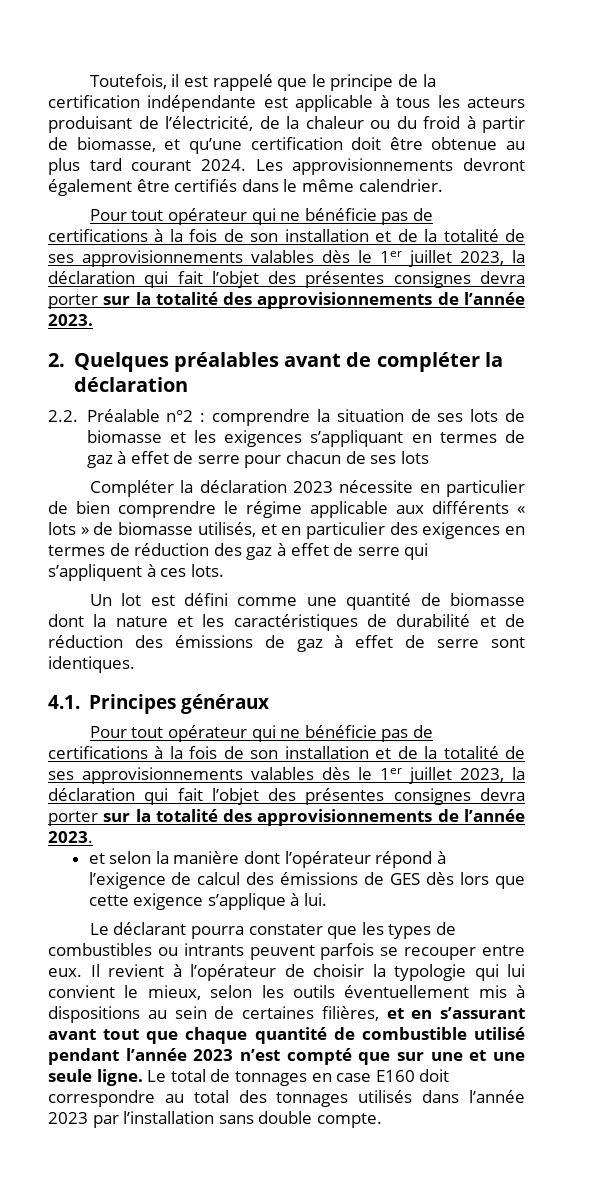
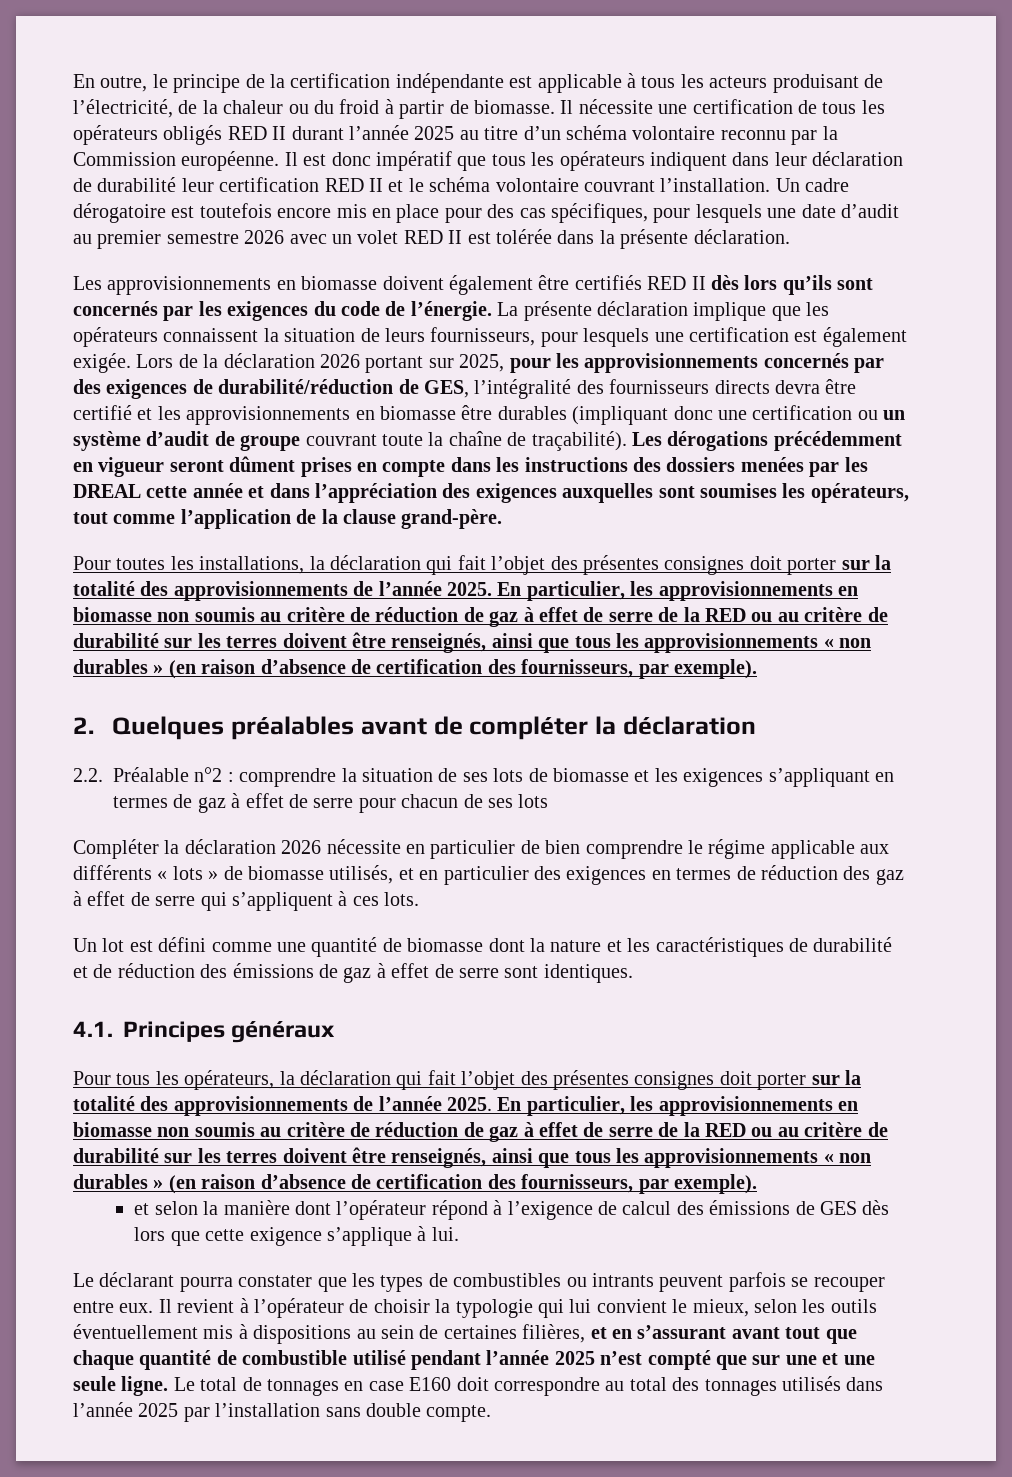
- Toutefois, il est rappelé que le principe de la certification indépendante est applicable à tous les acteurs produisant de l’électricité, de la chaleur ou du froid à partir de biomasse, et qu’une certification doit être obtenue au plus tard courant 2024. Les approvisionnements devront également être certifiés dans le même calendrier.
- Pour tout opérateur qui ne bénéficie pas de certifications à la fois de son installation et de la totalité de ses approvisionnements valables dès le 1er juillet 2023, la déclaration qui fait l’objet des présentes consignes devra porter sur la totalité des approvisionnements de l’année 2023.
+ En outre, le principe de la certification indépendante est applicable à tous les acteurs produisant de l’électricité, de la chaleur ou du froid à partir de biomasse. Il nécessite une certification de tous les opérateurs obligés RED II durant l’année 2025 au titre d’un schéma volontaire reconnu par la Commission européenne. Il est donc impératif que tous les opérateurs indiquent dans leur déclaration de durabilité leur certification RED II et le schéma volontaire couvrant l’installation. Un cadre dérogatoire est toutefois encore mis en place pour des cas spécifiques, pour lesquels une date d’audit au premier semestre 2026 avec un volet RED II est tolérée dans la présente déclaration.
+ Les approvisionnements en biomasse doivent également être certifiés RED II dès lors qu’ils sont concernés par les exigences du code de l’énergie. La présente déclaration implique que les opérateurs connaissent la situation de leurs fournisseurs, pour lesquels une certification est également exigée. Lors de la déclaration 2026 portant sur 2025, pour les approvisionnements concernés par des exigences de durabilité/réduction de GES, l’intégralité des fournisseurs directs devra être certifié et les approvisionnements en biomasse être durables (impliquant donc une certification ou un système d’audit de groupe couvrant toute la chaîne de traçabilité). Les dérogations précédemment en vigueur seront dûment prises en compte dans les instructions des dossiers menées par les DREAL cette année et dans l’appréciation des exigences auxquelles sont soumises les opérateurs, tout comme l’application de la clause grand-père.
+ Pour toutes les installations, la déclaration qui fait l’objet des présentes consignes doit porter sur la totalité des approvisionnements de l’année 2025. En particulier, les approvisionnements en biomasse non soumis au critère de réduction de gaz à effet de serre de la RED ou au critère de durabilité sur les terres doivent être renseignés, ainsi que tous les approvisionnements « non durables » (en raison d’absence de certification des fournisseurs, par exemple).
- Compléter la déclaration 2023 nécessite en particulier de bien comprendre le régime applicable aux différents « lots » de biomasse utilisés, et en particulier des exigences en termes de réduction des gaz à effet de serre qui s’appliquent à ces lots.
+ Compléter la déclaration 2026 nécessite en particulier de bien comprendre le régime applicable aux différents « lots » de biomasse utilisés, et en particulier des exigences en termes de réduction des gaz à effet de serre qui s’appliquent à ces lots.
  4.1. Principes généraux
- Pour tout opérateur qui ne bénéficie pas de certifications à la fois de son installation et de la totalité de ses approvisionnements valables dès le 1er juillet 2023, la déclaration qui fait l’objet des présentes consignes devra porter sur la totalité des approvisionnements de l’année 2023.
+ Pour tous les opérateurs, la déclaration qui fait l’objet des présentes consignes doit porter sur la totalité des approvisionnements de l’année 2025. En particulier, les approvisionnements en biomasse non soumis au critère de réduction de gaz à effet de serre de la RED ou au critère de durabilité sur les terres doivent être renseignés, ainsi que tous les approvisionnements « non durables » (en raison d’absence de certification des fournisseurs, par exemple).
- Il revient à l’opérateur de choisir la typologie qui lui convient le mieux, selon les outils éventuellement mis à dispositions au sein de certaines filières, et en s’assurant avant tout que chaque quantité de combustible utilisé pendant l’année 2023 n’est compté que sur une et une seule ligne.
+ Il revient à l’opérateur de choisir la typologie qui lui convient le mieux, selon les outils éventuellement mis à dispositions au sein de certaines filières, et en s’assurant avant tout que chaque quantité de combustible utilisé pendant l’année 2025 n’est compté que sur une et une seule ligne.
- Le total de tonnages en case E160 doit correspondre au total des tonnages utilisés dans l’année 2023 par l’installation sans double compte.
+ Le total de tonnages en case E160 doit correspondre au total des tonnages utilisés dans l’année 2025 par l’installation sans double compte.

